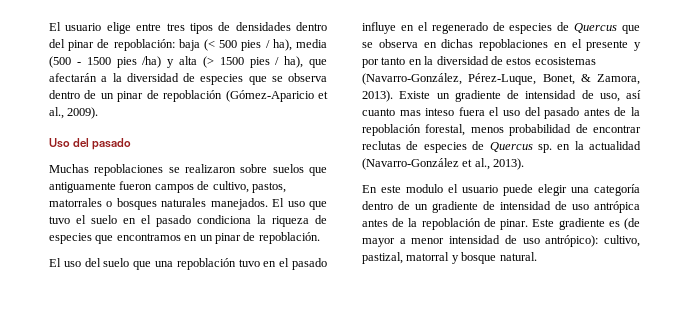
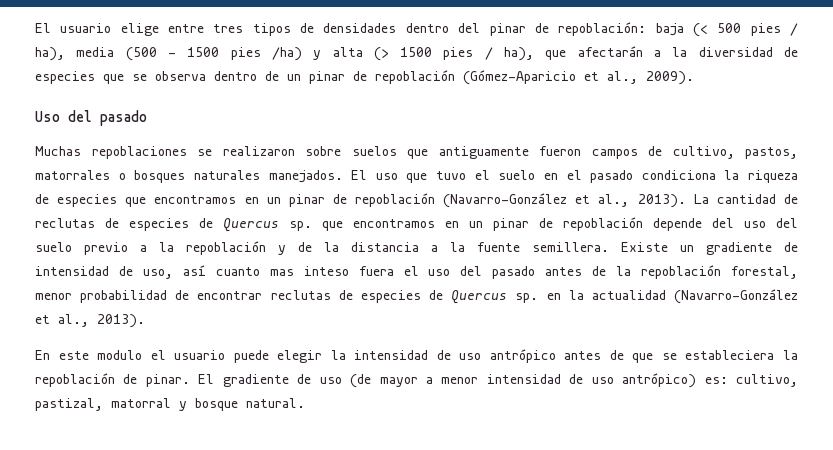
- El uso que tuvo el suelo en el pasado condiciona la riqueza de especies que encontramos en un pinar de repoblación.
- El uso del suelo que una repoblación tuvo en el pasado influye en el regenerado de especies de Quercus que se observa en dichas repoblaciones en el presente y por tanto en la diversidad de estos ecosistemas (Navarro-González, Pérez-Luque, Bonet, & Zamora, 2013).
+ El uso que tuvo el suelo en el pasado condiciona la riqueza de especies que encontramos en un pinar de repoblación (Navarro-González et al., 2013). La cantidad de reclutas de especies de Quercus sp. que encontramos en un pinar de repoblación depende del uso del suelo previo a la repoblación y de la distancia a la fuente semillera.
- Existe un gradiente de intensidad de uso, así cuanto mas inteso fuera el uso del pasado antes de la repoblación forestal, menos probabilidad de encontrar reclutas de especies de Quercus sp. en la actualidad (Navarro-González et al., 2013).
+ Existe un gradiente de intensidad de uso, así cuanto mas inteso fuera el uso del pasado antes de la repoblación forestal, menor probabilidad de encontrar reclutas de especies de Quercus sp. en la actualidad (Navarro-González et al., 2013).
- En este modulo el usuario puede elegir una categoría dentro de un gradiente de intensidad de uso antrópica antes de la repoblación de pinar.
+ En este modulo el usuario puede elegir la intensidad de uso antrópico antes de que se estableciera la repoblación de pinar.
- Este gradiente es (de mayor a menor intensidad de uso antrópico): cultivo, pastizal, matorral y bosque natural.
+ El gradiente de uso (de mayor a menor intensidad de uso antrópico) es: cultivo, pastizal, matorral y bosque natural.

